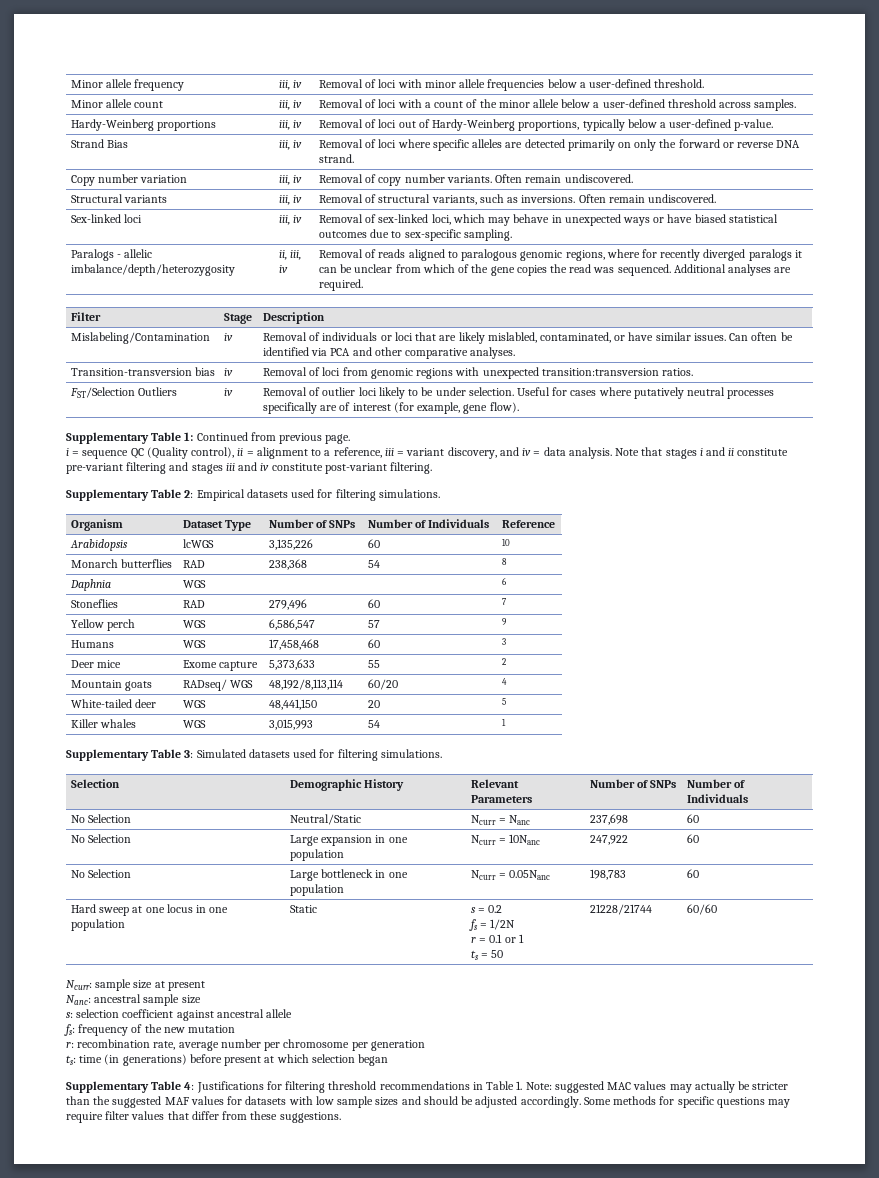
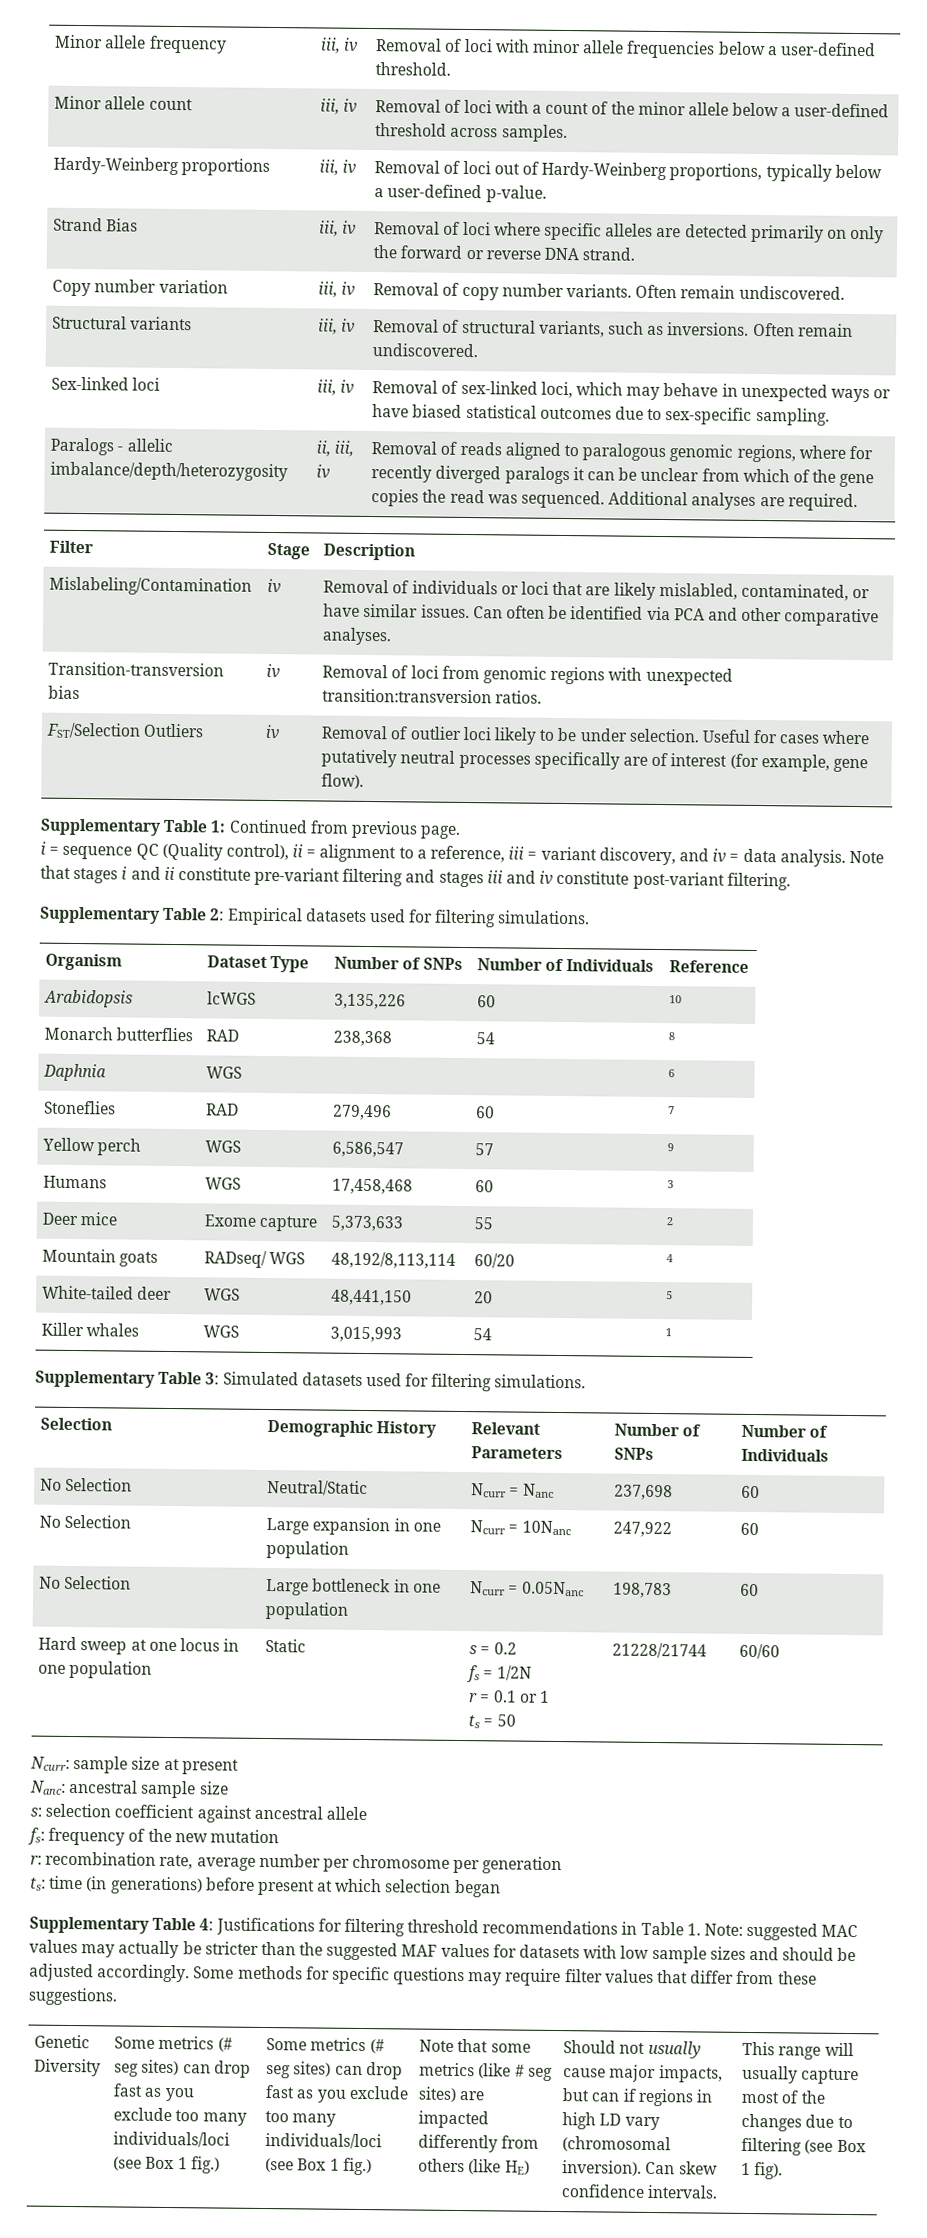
+ Genetic Diversity | Some metrics (# seg sites) can drop fast as you exclude too many individuals/loci (see Box 1 fig.) | Some metrics (# seg sites) can drop fast as you exclude too many individuals/loci (see Box 1 fig.) | Note that some metrics (like # seg sites) are impacted differently from others (like HE) | Should not usually cause major impacts, but can if regions in high LD vary (chromosomal inversion). Can skew confidence intervals. | This range will usually capture most of the changes due to filtering (see Box 1 fig).

